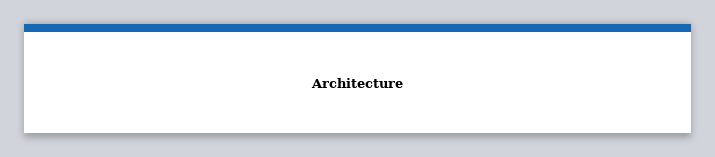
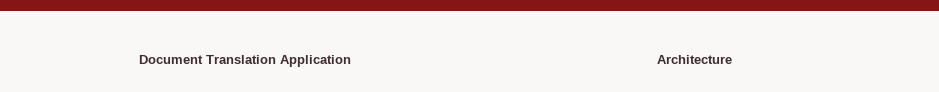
+ Document Translation Application

